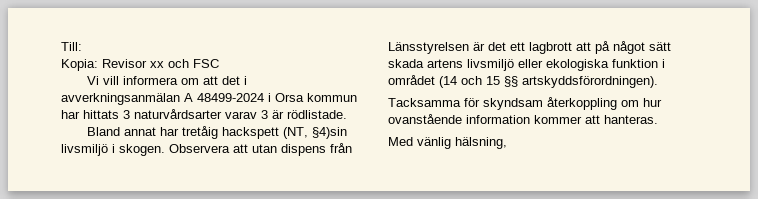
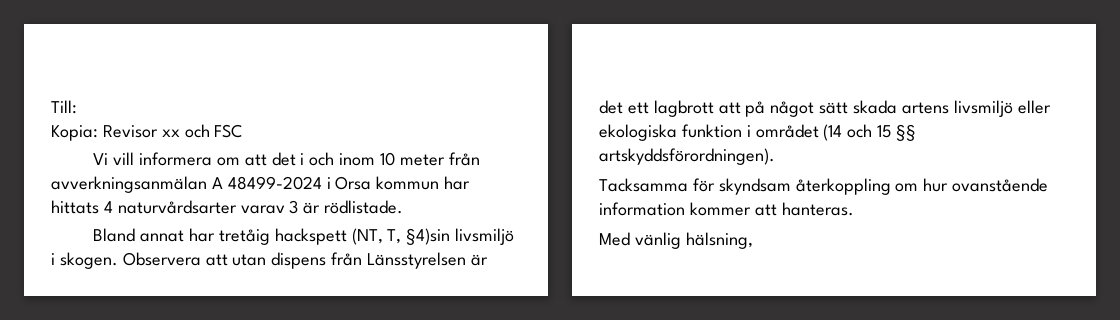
- Vi vill informera om att det i avverkningsanmälan A 48499-2024 i Orsa kommun har hittats 3 naturvårdsarter varav 3 är rödlistade.
+ Vi vill informera om att det i och inom 10 meter från avverkningsanmälan A 48499-2024 i Orsa kommun har hittats 4 naturvårdsarter varav 3 är rödlistade.
- Bland annat har tretåig hackspett (NT, §4)sin livsmiljö i skogen.
+ Bland annat har tretåig hackspett (NT, T, §4)sin livsmiljö i skogen.

